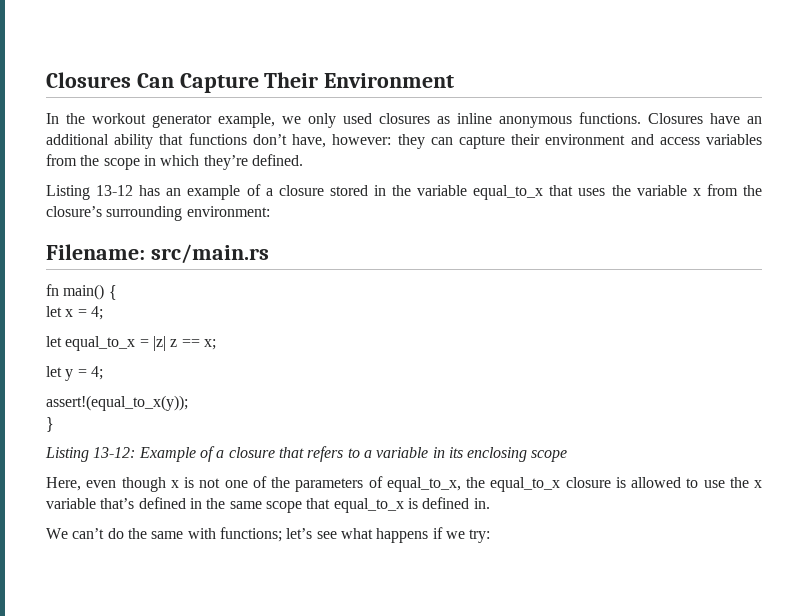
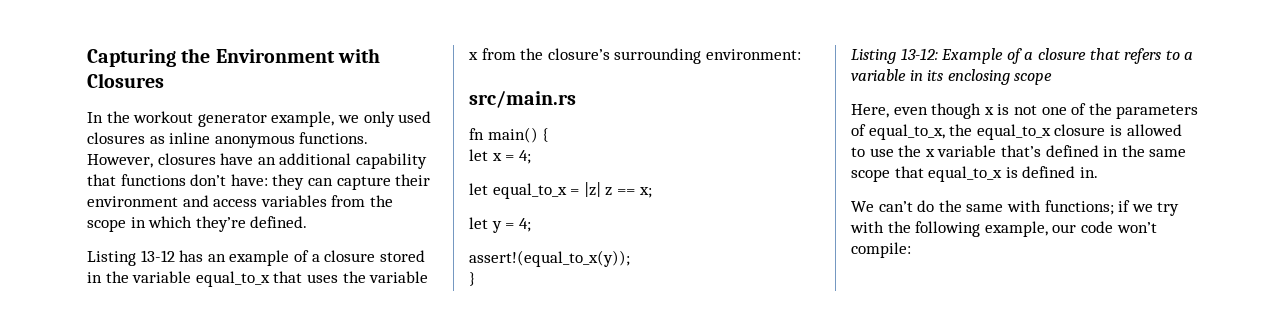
- Closures Can Capture Their Environment
+ Capturing the Environment with Closures
- Closures have an additional ability that functions don’t have, however: they can capture their environment and access variables from the scope in which they’re defined.
+ However, closures have an additional capability that functions don’t have: they can capture their environment and access variables from the scope in which they’re defined.
- Filename: src/main.rs
+ src/main.rs
- We can’t do the same with functions; let’s see what happens if we try:
+ We can’t do the same with functions; if we try with the following example, our code won’t compile:

